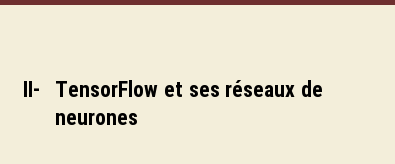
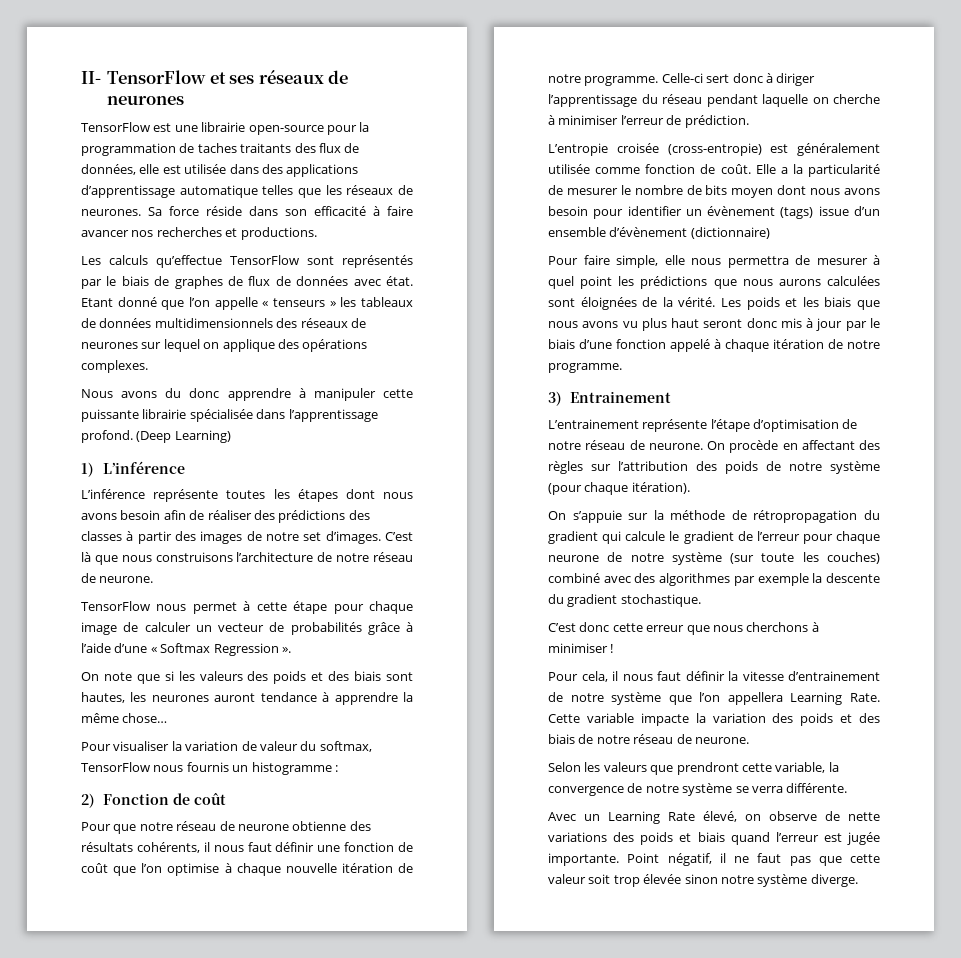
+ TensorFlow est une librairie open-source pour la programmation de taches traitants des flux de données, elle est utilisée dans des applications d’apprentissage automatique telles que les réseaux de neurones. Sa force réside dans son efficacité à faire avancer nos recherches et productions.
+ Les calculs qu’effectue TensorFlow sont représentés par le biais de graphes de flux de données avec état. Etant donné que l’on appelle « tenseurs » les tableaux de données multidimensionnels des réseaux de neurones sur lequel on applique des opérations complexes.
+ Nous avons du donc apprendre à manipuler cette puissante librairie spécialisée dans l’apprentissage profond. (Deep Learning)
+ 1) L’inférence
+ L’inférence représente toutes les étapes dont nous avons besoin afin de réaliser des prédictions des classes à partir des images de notre set d’images. C’est là que nous construisons l’architecture de notre réseau de neurone.
+ TensorFlow nous permet à cette étape pour chaque image de calculer un vecteur de probabilités grâce à l’aide d’une « Softmax Regression ».
+ On note que si les valeurs des poids et des biais sont hautes, les neurones auront tendance à apprendre la même chose…
+ Pour visualiser la variation de valeur du softmax, TensorFlow nous fournis un histogramme :
+ 2) Fonction de coût
+ Pour que notre réseau de neurone obtienne des résultats cohérents, il nous faut définir une fonction de coût que l’on optimise à chaque nouvelle itération de notre programme. Celle-ci sert donc à diriger l’apprentissage du réseau pendant laquelle on cherche à minimiser l’erreur de prédiction.
+ L’entropie croisée (cross-entropie) est généralement utilisée comme fonction de coût. Elle a la particularité de mesurer le nombre de bits moyen dont nous avons besoin pour identifier un évènement (tags) issue d’un ensemble d’évènement (dictionnaire)
+ Pour faire simple, elle nous permettra de mesurer à quel point les prédictions que nous aurons calculées sont éloignées de la vérité. Les poids et les biais que nous avons vu plus haut seront donc mis à jour par le biais d’une fonction appelé à chaque itération de notre programme.
+ 3) Entrainement
+ L’entrainement représente l’étape d’optimisation de notre réseau de neurone. On procède en affectant des règles sur l’attribution des poids de notre système (pour chaque itération).
+ On s’appuie sur la méthode de rétropropagation du gradient qui calcule le gradient de l’erreur pour chaque neurone de notre système (sur toute les couches) combiné avec des algorithmes par exemple la descente du gradient stochastique.
+ C’est donc cette erreur que nous cherchons à minimiser !
+ Pour cela, il nous faut définir la vitesse d’entrainement de notre système que l’on appellera Learning Rate. Cette variable impacte la variation des poids et des biais de notre réseau de neurone.
+ Selon les valeurs que prendront cette variable, la convergence de notre système se verra différente.
+ Avec un Learning Rate élevé, on observe de nette variations des poids et biais quand l’erreur est jugée importante. Point négatif, il ne faut pas que cette valeur soit trop élevée sinon notre système diverge.

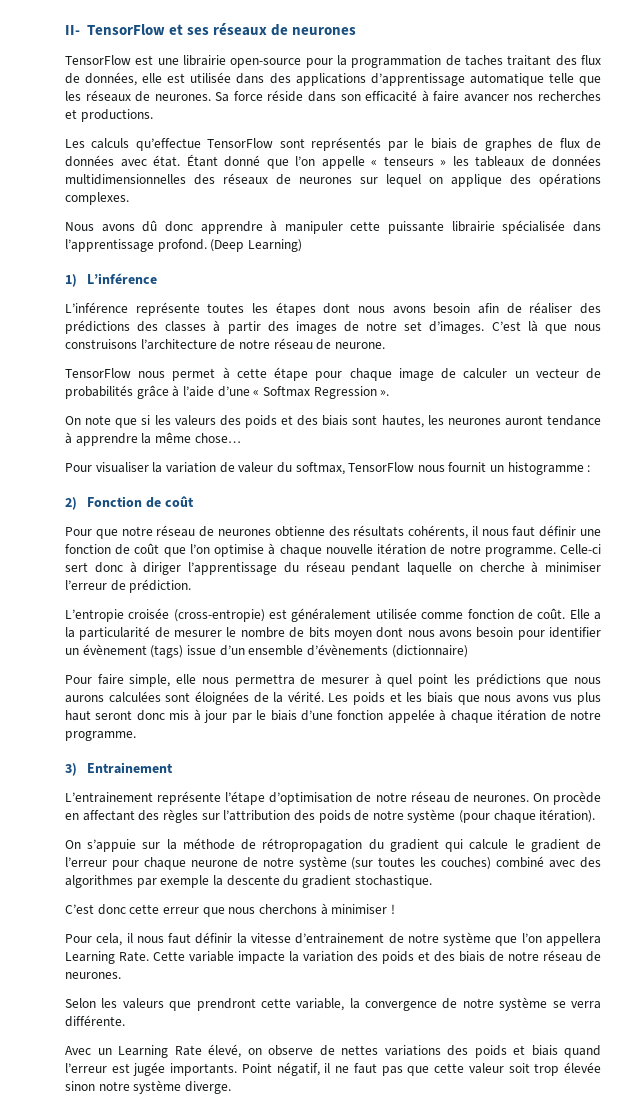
- TensorFlow est une librairie open-source pour la programmation de taches traitants des flux de données, elle est utilisée dans des applications d’apprentissage automatique telles que les réseaux de neurones.
+ TensorFlow est une librairie open-source pour la programmation de taches traitant des flux de données, elle est utilisée dans des applications d’apprentissage automatique telle que les réseaux de neurones.
- Etant donné que l’on appelle « tenseurs » les tableaux de données multidimensionnels des réseaux de neurones sur lequel on applique des opérations complexes.
+ Étant donné que l’on appelle « tenseurs » les tableaux de données multidimensionnelles des réseaux de neurones sur lequel on applique des opérations complexes.
- Nous avons du donc apprendre à manipuler cette puissante librairie spécialisée dans l’apprentissage profond.
+ Nous avons dû donc apprendre à manipuler cette puissante librairie spécialisée dans l’apprentissage profond.
- Pour visualiser la variation de valeur du softmax, TensorFlow nous fournis un histogramme :
+ Pour visualiser la variation de valeur du softmax, TensorFlow nous fournit un histogramme :
- Pour que notre réseau de neurone obtienne des résultats cohérents, il nous faut définir une fonction de coût que l’on optimise à chaque nouvelle itération de notre programme.
+ Pour que notre réseau de neurones obtienne des résultats cohérents, il nous faut définir une fonction de coût que l’on optimise à chaque nouvelle itération de notre programme.
- Elle a la particularité de mesurer le nombre de bits moyen dont nous avons besoin pour identifier un évènement (tags) issue d’un ensemble d’évènement (dictionnaire)
+ Elle a la particularité de mesurer le nombre de bits moyen dont nous avons besoin pour identifier un évènement (tags) issue d’un ensemble d’évènements (dictionnaire)
- Les poids et les biais que nous avons vu plus haut seront donc mis à jour par le biais d’une fonction appelé à chaque itération de notre programme.
+ Les poids et les biais que nous avons vus plus haut seront donc mis à jour par le biais d’une fonction appelée à chaque itération de notre programme.
- L’entrainement représente l’étape d’optimisation de notre réseau de neurone.
+ L’entrainement représente l’étape d’optimisation de notre réseau de neurones.
- On s’appuie sur la méthode de rétropropagation du gradient qui calcule le gradient de l’erreur pour chaque neurone de notre système (sur toute les couches) combiné avec des algorithmes par exemple la descente du gradient stochastique.
+ On s’appuie sur la méthode de rétropropagation du gradient qui calcule le gradient de l’erreur pour chaque neurone de notre système (sur toutes les couches) combiné avec des algorithmes par exemple la descente du gradient stochastique.
- Cette variable impacte la variation des poids et des biais de notre réseau de neurone.
+ Cette variable impacte la variation des poids et des biais de notre réseau de neurones.
- Avec un Learning Rate élevé, on observe de nette variations des poids et biais quand l’erreur est jugée importante.
+ Avec un Learning Rate élevé, on observe de nettes variations des poids et biais quand l’erreur est jugée importants.

